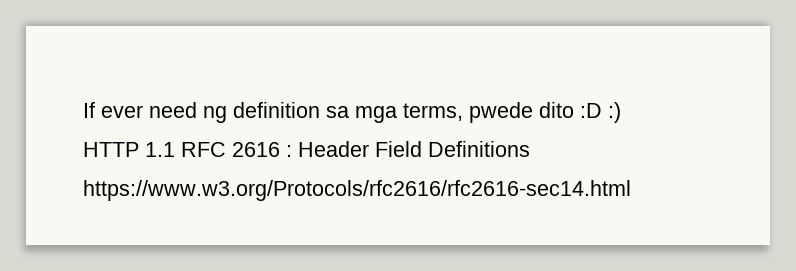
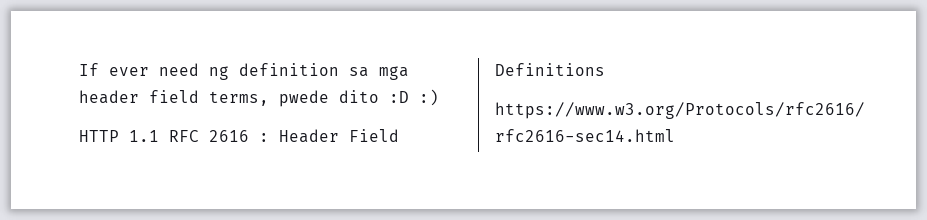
- If ever need ng definition sa mga terms, pwede dito :D :)
+ If ever need ng definition sa mga header field terms, pwede dito :D :)

